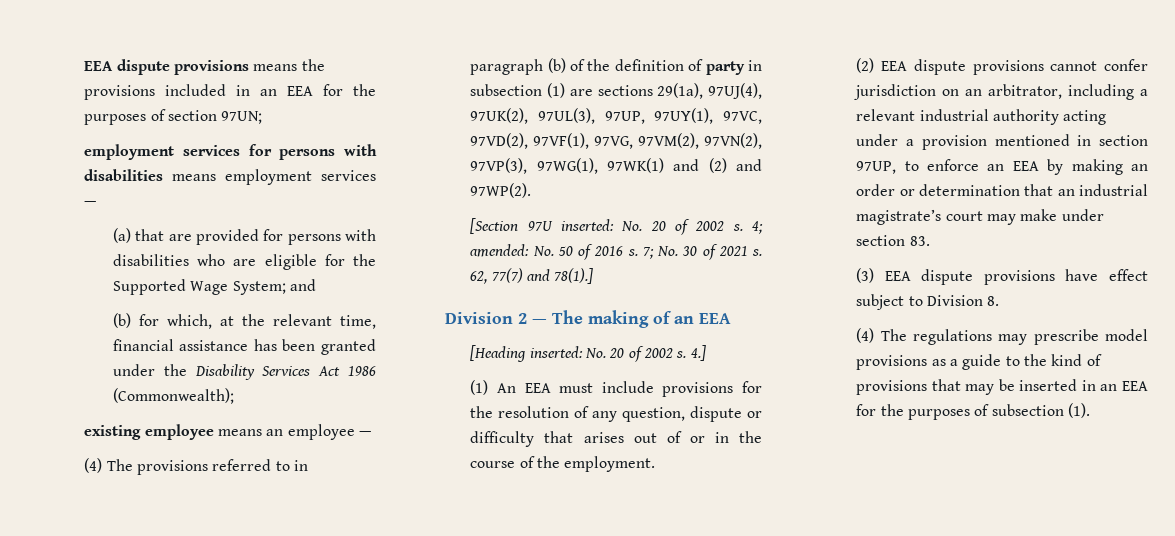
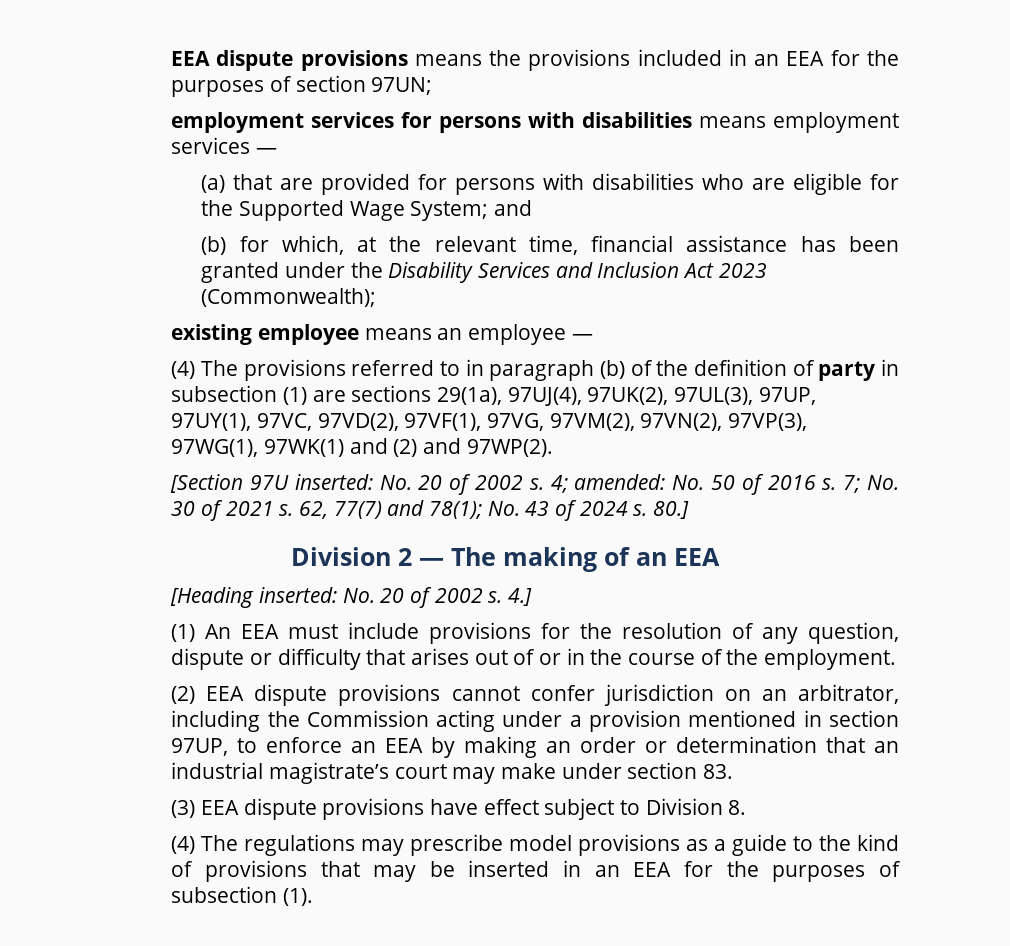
- (b) for which, at the relevant time, financial assistance has been granted under the Disability Services Act 1986 (Commonwealth);
+ (b) for which, at the relevant time, financial assistance has been granted under the Disability Services and Inclusion Act 2023 (Commonwealth);
- 62, 77(7) and 78(1).]
+ 62, 77(7) and 78(1); No. 43 of 2024 s. 80.]
- (2) EEA dispute provisions cannot confer jurisdiction on an arbitrator, including a relevant industrial authority acting under a provision mentioned in section 97UP, to enforce an EEA by making an order or determination that an industrial magistrate’s court may make under section 83.
+ (2) EEA dispute provisions cannot confer jurisdiction on an arbitrator, including the Commission acting under a provision mentioned in section 97UP, to enforce an EEA by making an order or determination that an industrial magistrate’s court may make under section 83.

